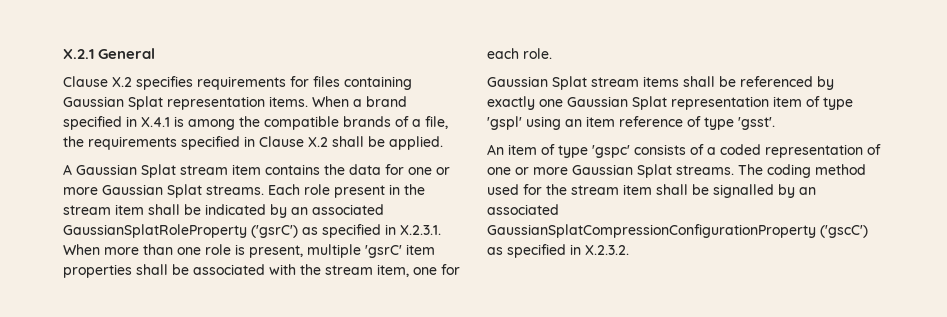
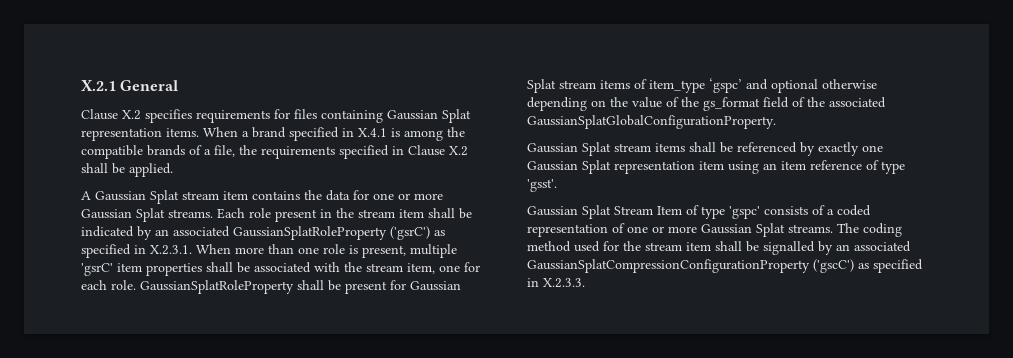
+ GaussianSplatRoleProperty shall be present for Gaussian Splat stream items of item_type ‘gspc’ and optional otherwise depending on the value of the gs_format field of the associated GaussianSplatGlobalConfigurationProperty.
- Gaussian Splat stream items shall be referenced by exactly one Gaussian Splat representation item of type 'gspl' using an item reference of type 'gsst'.
+ Gaussian Splat stream items shall be referenced by exactly one Gaussian Splat representation item using an item reference of type 'gsst'.
- An item of type 'gspc' consists of a coded representation of one or more Gaussian Splat streams.
+ Gaussian Splat Stream Item of type 'gspc' consists of a coded representation of one or more Gaussian Splat streams.
- The coding method used for the stream item shall be signalled by an associated GaussianSplatCompressionConfigurationProperty ('gscC') as specified in X.2.3.2.
+ The coding method used for the stream item shall be signalled by an associated GaussianSplatCompressionConfigurationProperty ('gscC') as specified in X.2.3.3.

